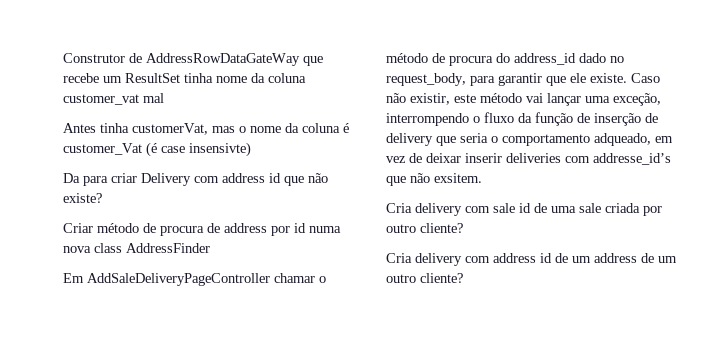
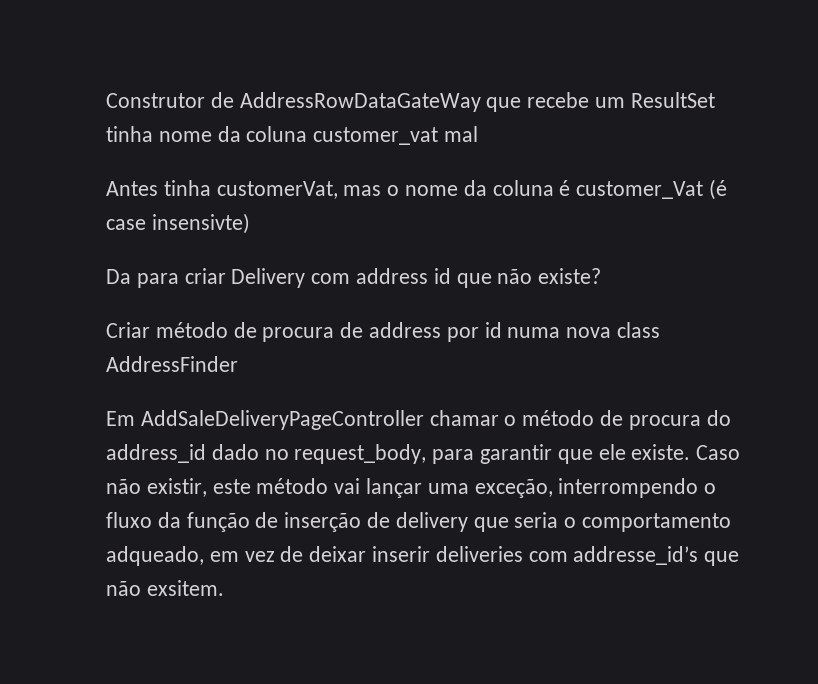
- Cria delivery com sale id de uma sale criada por outro cliente?
- Cria delivery com address id de um address de um outro cliente?

